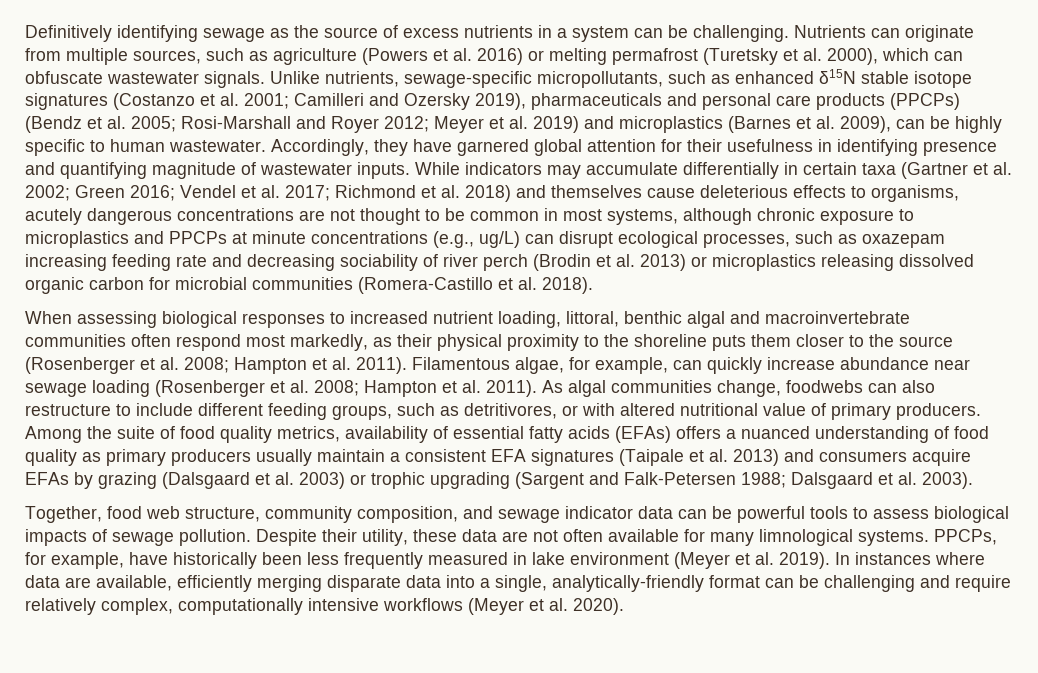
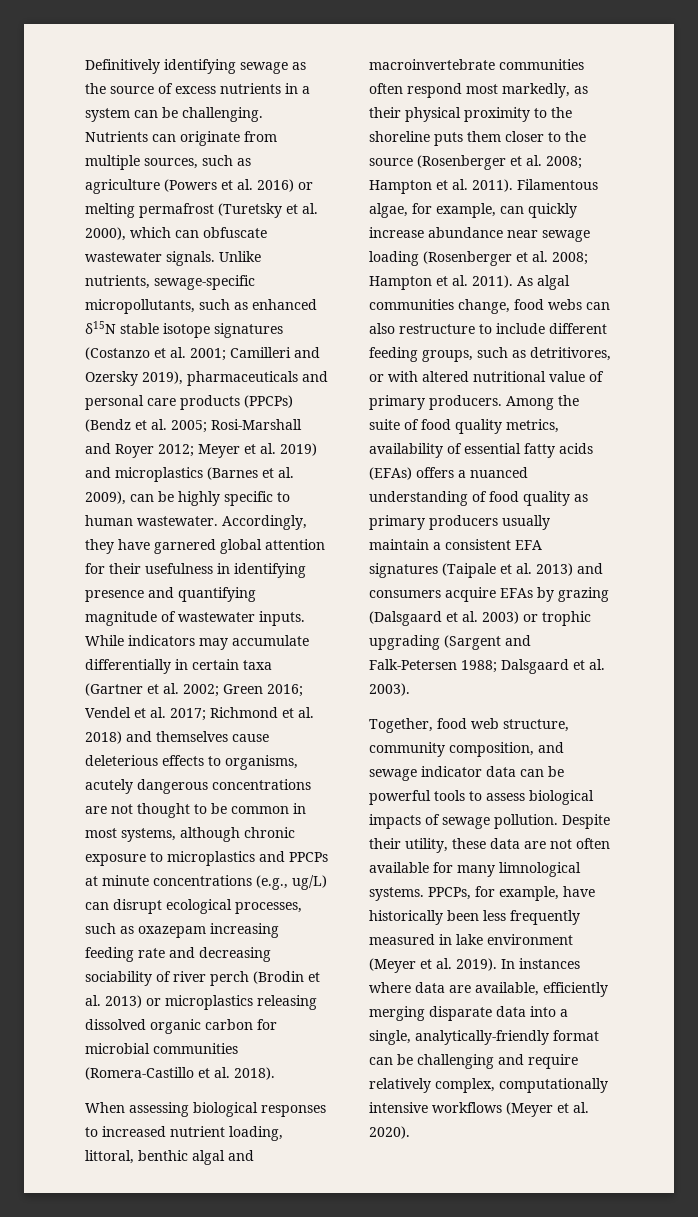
- As algal communities change, foodwebs can also restructure to include different feeding groups, such as detritivores, or with altered nutritional value of primary producers.
+ As algal communities change, food webs can also restructure to include different feeding groups, such as detritivores, or with altered nutritional value of primary producers.

